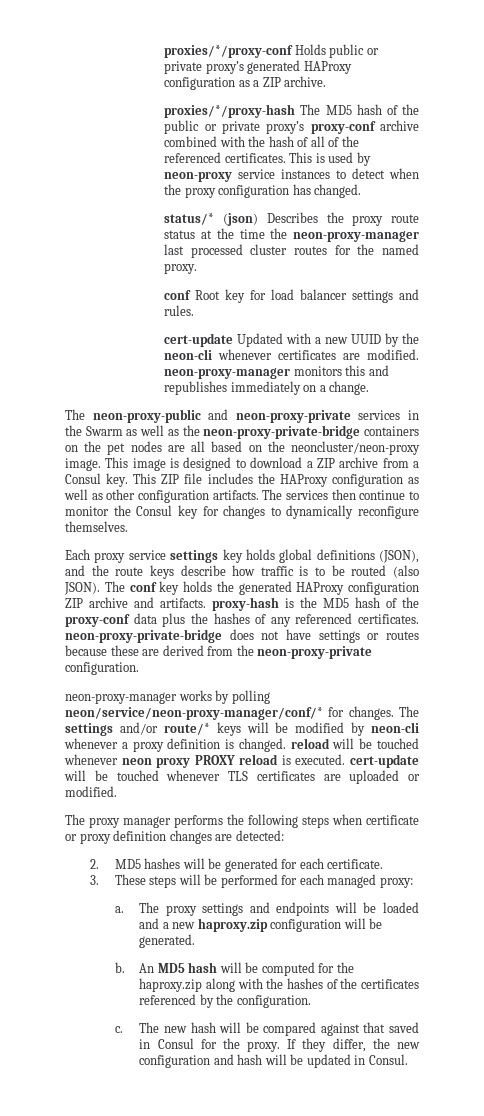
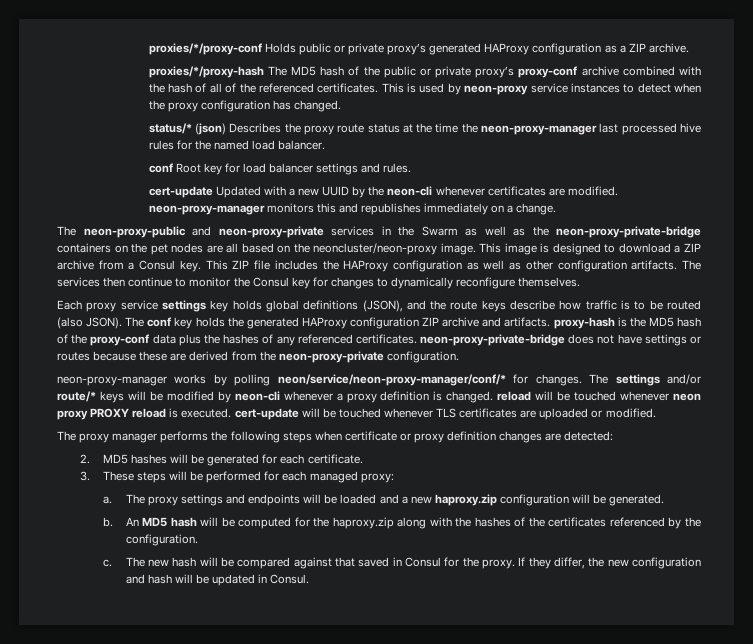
- status/* (json) Describes the proxy route status at the time the neon-proxy-manager last processed cluster routes for the named proxy.
+ status/* (json) Describes the proxy route status at the time the neon-proxy-manager last processed hive rules for the named load balancer.

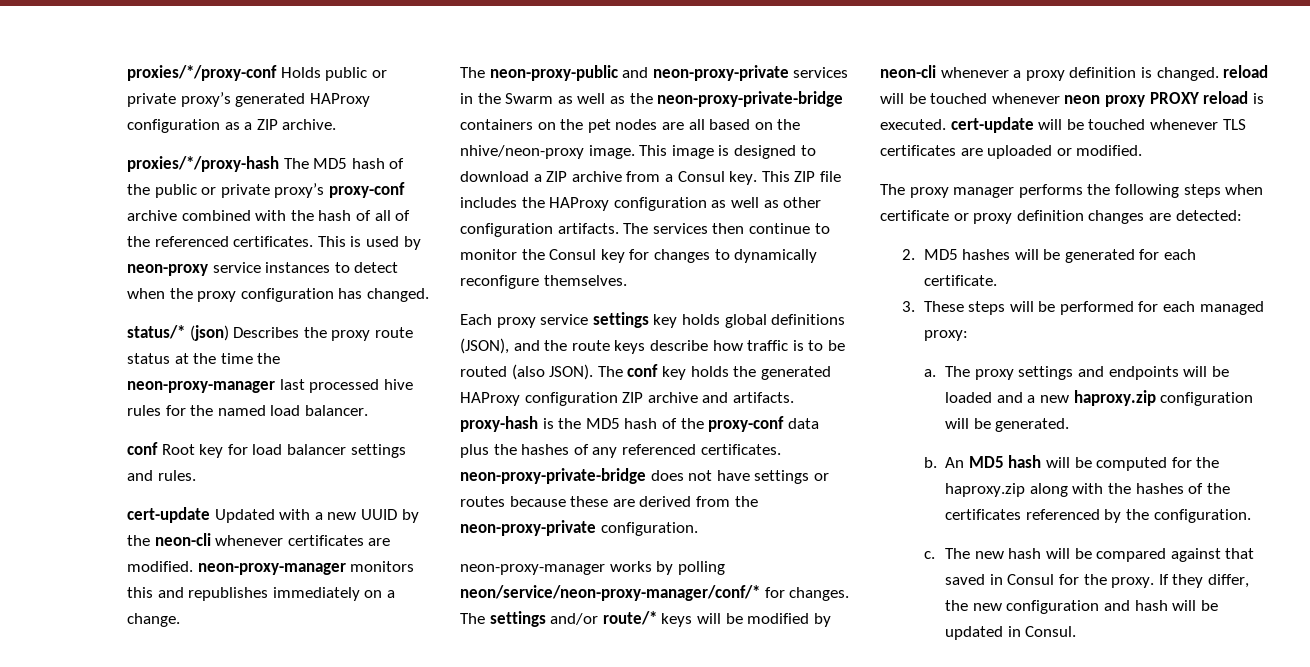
- The neon-proxy-public and neon-proxy-private services in the Swarm as well as the neon-proxy-private-bridge containers on the pet nodes are all based on the neoncluster/neon-proxy image.
+ The neon-proxy-public and neon-proxy-private services in the Swarm as well as the neon-proxy-private-bridge containers on the pet nodes are all based on the nhive/neon-proxy image.

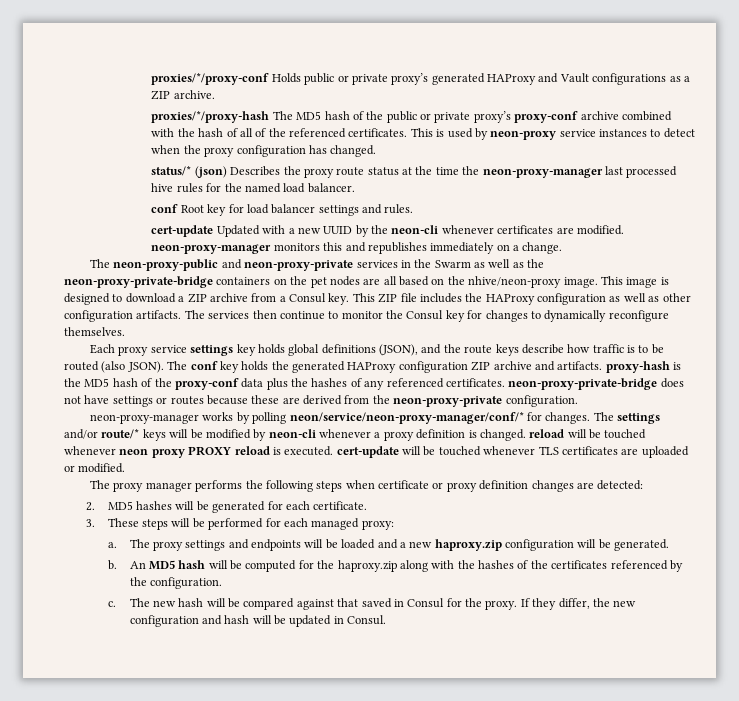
- proxies/*/proxy-conf Holds public or private proxy’s generated HAProxy configuration as a ZIP archive.
+ proxies/*/proxy-conf Holds public or private proxy’s generated HAProxy and Vault configurations as a ZIP archive.

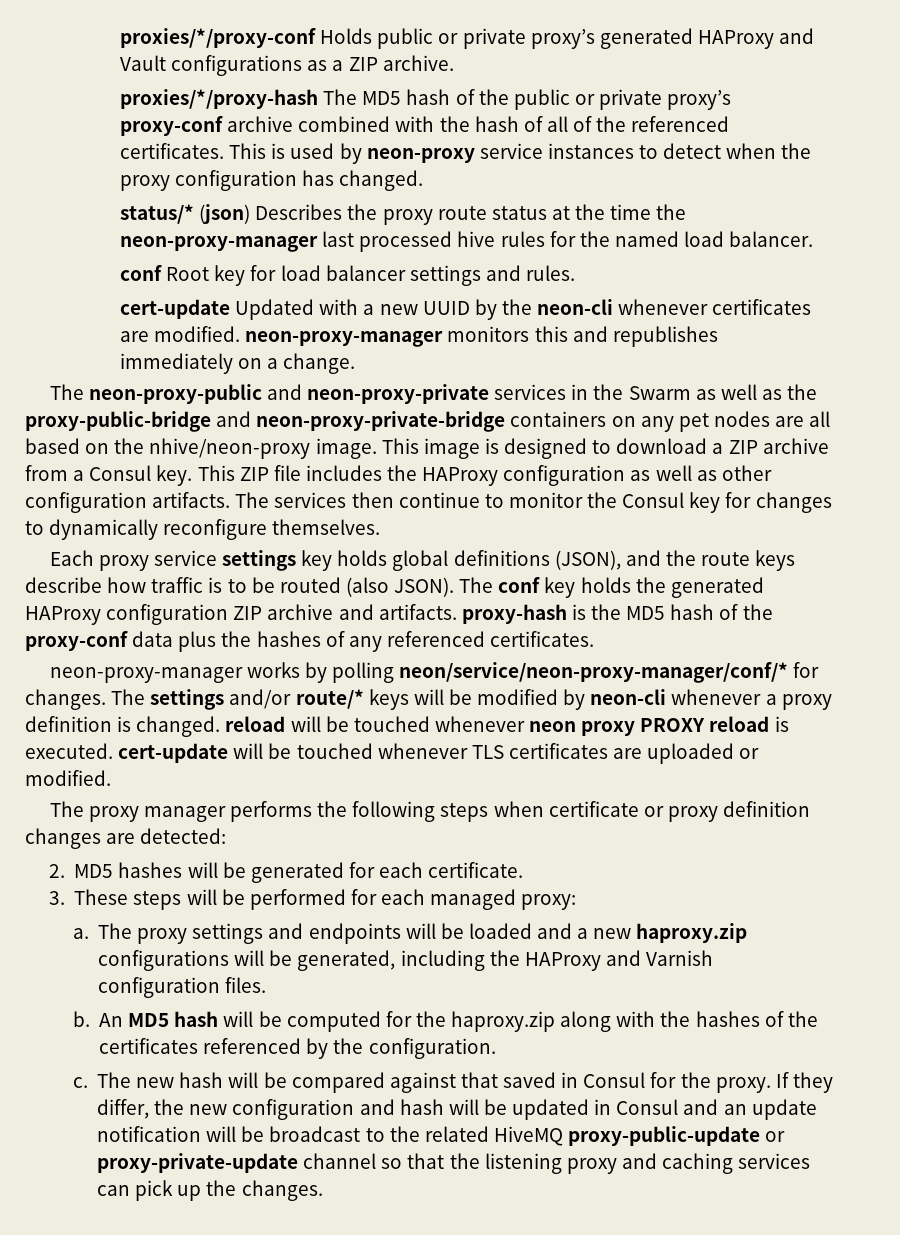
- The neon-proxy-public and neon-proxy-private services in the Swarm as well as the neon-proxy-private-bridge containers on the pet nodes are all based on the nhive/neon-proxy image.
+ The neon-proxy-public and neon-proxy-private services in the Swarm as well as the proxy-public-bridge and neon-proxy-private-bridge containers on any pet nodes are all based on the nhive/neon-proxy image.
- The conf key holds the generated HAProxy configuration ZIP archive and artifacts. proxy-hash is the MD5 hash of the proxy-conf data plus the hashes of any referenced certificates. neon-proxy-private-bridge does not have settings or routes because these are derived from the neon-proxy-private configuration.
+ The conf key holds the generated HAProxy configuration ZIP archive and artifacts. proxy-hash is the MD5 hash of the proxy-conf data plus the hashes of any referenced certificates.
- The proxy settings and endpoints will be loaded and a new haproxy.zip configuration will be generated.
+ The proxy settings and endpoints will be loaded and a new haproxy.zip configurations will be generated, including the HAProxy and Varnish configuration files.
- If they differ, the new configuration and hash will be updated in Consul.
+ If they differ, the new configuration and hash will be updated in Consul and an update notification will be broadcast to the related HiveMQ proxy-public-update or proxy-private-update channel so that the listening proxy and caching services can pick up the changes.

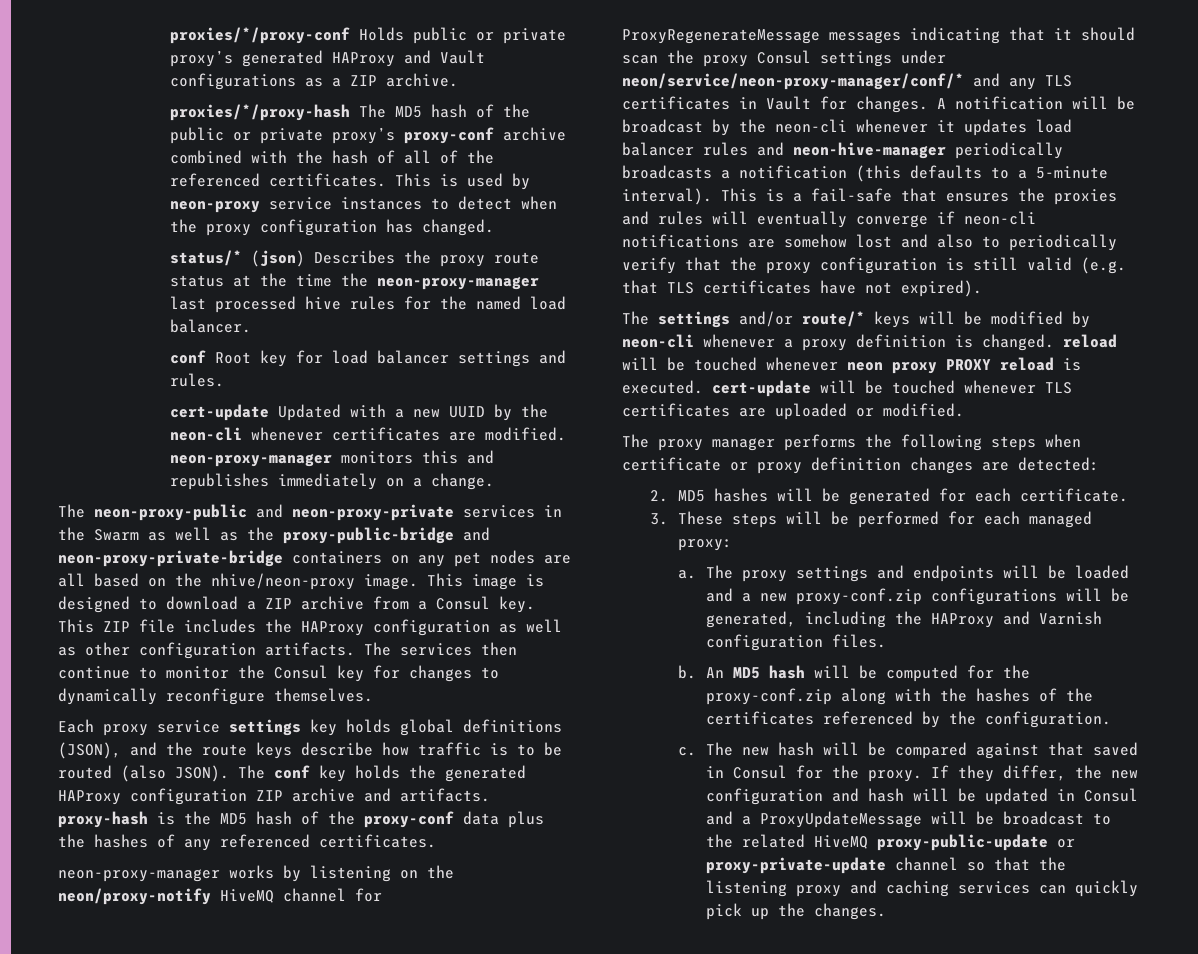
- neon-proxy-manager works by polling neon/service/neon-proxy-manager/conf/* for changes. The settings and/or route/* keys will be modified by neon-cli whenever a proxy definition is changed. reload will be touched whenever neon proxy PROXY reload is executed. cert-update will be touched whenever TLS certificates are uploaded or modified.
+ neon-proxy-manager works by listening on the neon/proxy-notify HiveMQ channel for ProxyRegenerateMessage messages indicating that it should scan the proxy Consul settings under neon/service/neon-proxy-manager/conf/* and any TLS certificates in Vault for changes. A notification will be broadcast by the neon-cli whenever it updates load balancer rules and neon-hive-manager periodically broadcasts a notification (this defaults to a 5-minute interval). This is a fail-safe that ensures the proxies and rules will eventually converge if neon-cli notifications are somehow lost and also to periodically verify that the proxy configuration is still valid (e.g. that TLS certificates have not expired).
+ The settings and/or route/* keys will be modified by neon-cli whenever a proxy definition is changed. reload will be touched whenever neon proxy PROXY reload is executed. cert-update will be touched whenever TLS certificates are uploaded or modified.
- The proxy settings and endpoints will be loaded and a new haproxy.zip configurations will be generated, including the HAProxy and Varnish configuration files.
+ The proxy settings and endpoints will be loaded and a new proxy-conf.zip configurations will be generated, including the HAProxy and Varnish configuration files.
- An MD5 hash will be computed for the haproxy.zip along with the hashes of the certificates referenced by the configuration.
+ An MD5 hash will be computed for the proxy-conf.zip along with the hashes of the certificates referenced by the configuration.
- If they differ, the new configuration and hash will be updated in Consul and an update notification will be broadcast to the related HiveMQ proxy-public-update or proxy-private-update channel so that the listening proxy and caching services can pick up the changes.
+ If they differ, the new configuration and hash will be updated in Consul and a ProxyUpdateMessage will be broadcast to the related HiveMQ proxy-public-update or proxy-private-update channel so that the listening proxy and caching services can quickly pick up the changes.

